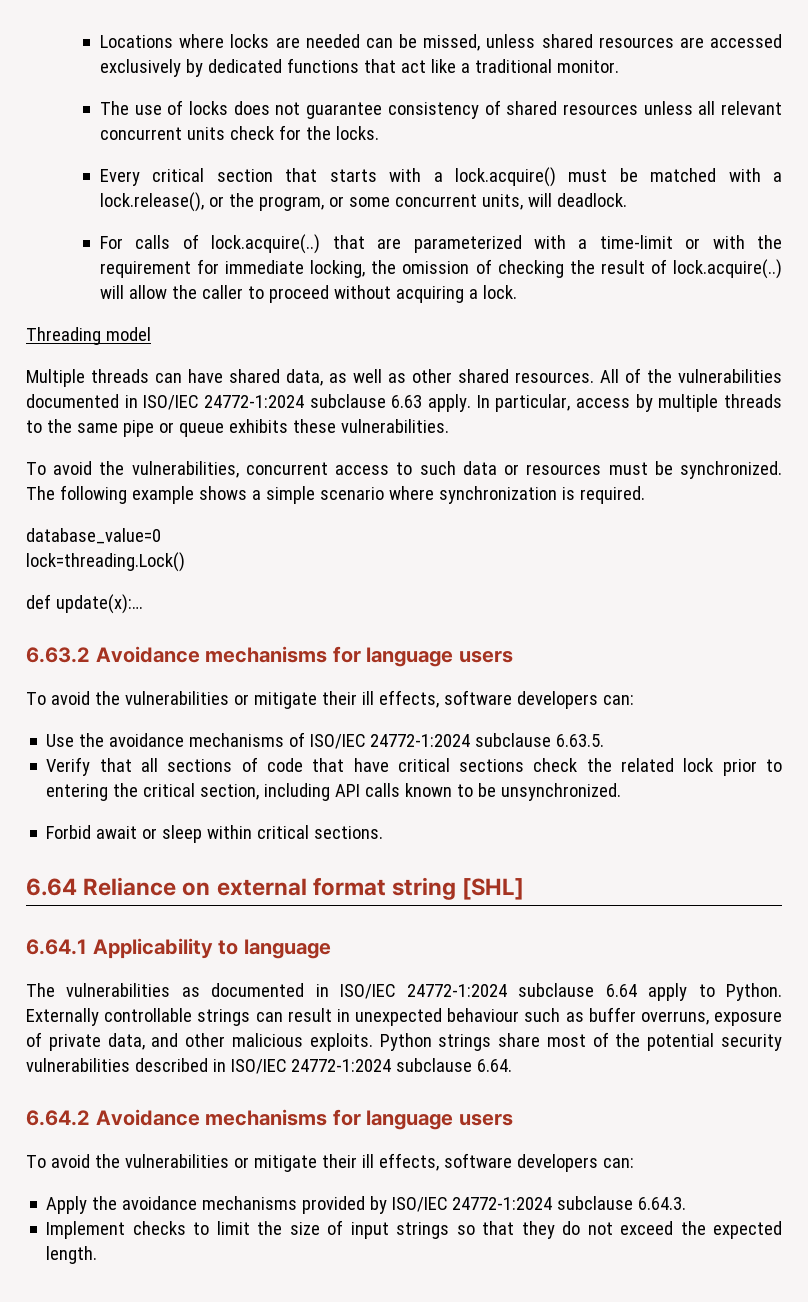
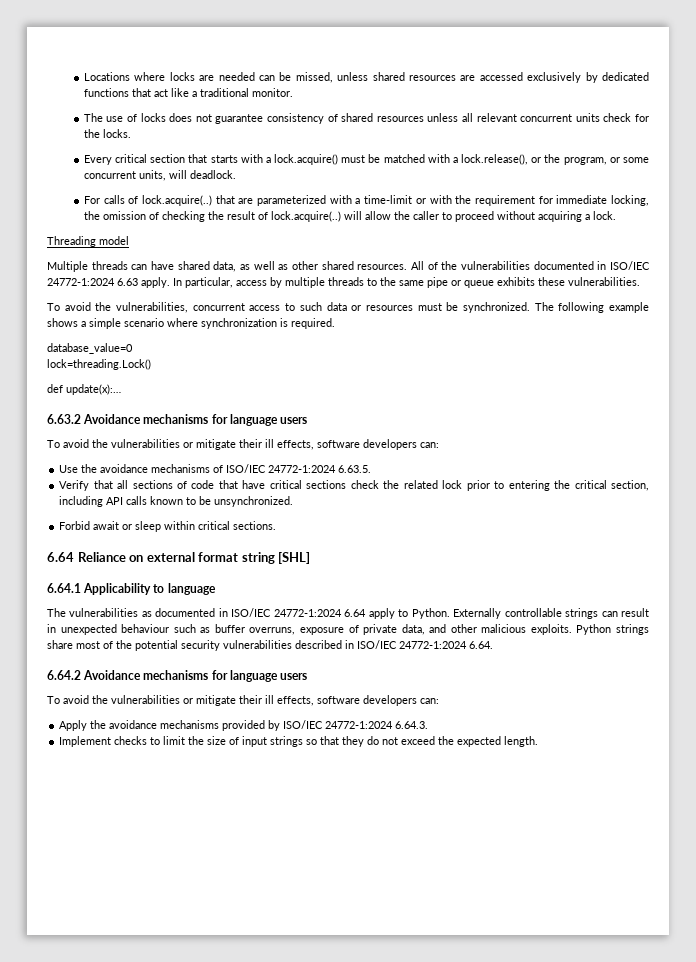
- All of the vulnerabilities documented in ISO/IEC 24772-1:2024 subclause 6.63 apply.
+ All of the vulnerabilities documented in ISO/IEC 24772-1:2024 6.63 apply.
- Use the avoidance mechanisms of ISO/IEC 24772-1:2024 subclause 6.63.5.
+ Use the avoidance mechanisms of ISO/IEC 24772-1:2024 6.63.5.
- The vulnerabilities as documented in ISO/IEC 24772-1:2024 subclause 6.64 apply to Python.
+ The vulnerabilities as documented in ISO/IEC 24772-1:2024 6.64 apply to Python.
- Python strings share most of the potential security vulnerabilities described in ISO/IEC 24772-1:2024 subclause 6.64.
+ Python strings share most of the potential security vulnerabilities described in ISO/IEC 24772-1:2024 6.64.
- Apply the avoidance mechanisms provided by ISO/IEC 24772-1:2024 subclause 6.64.3.
+ Apply the avoidance mechanisms provided by ISO/IEC 24772-1:2024 6.64.3.

